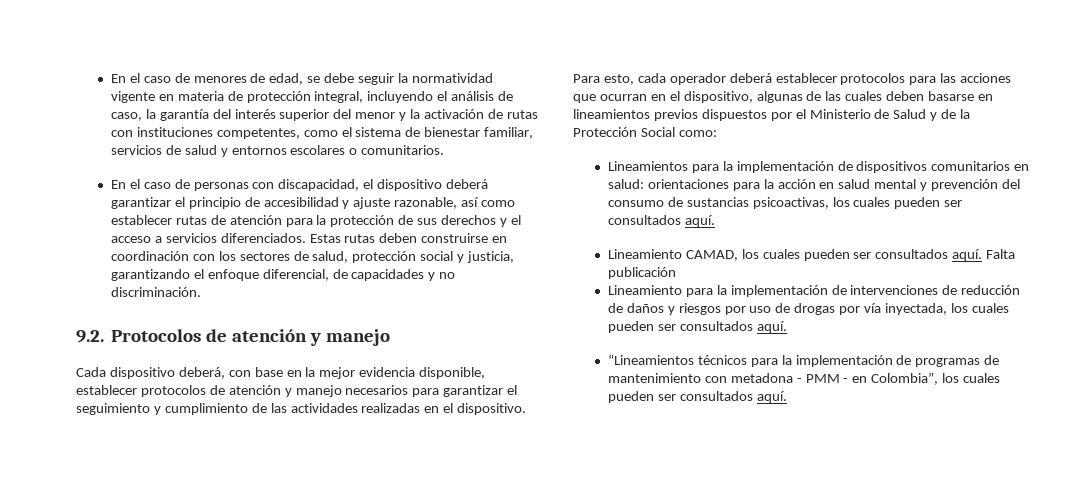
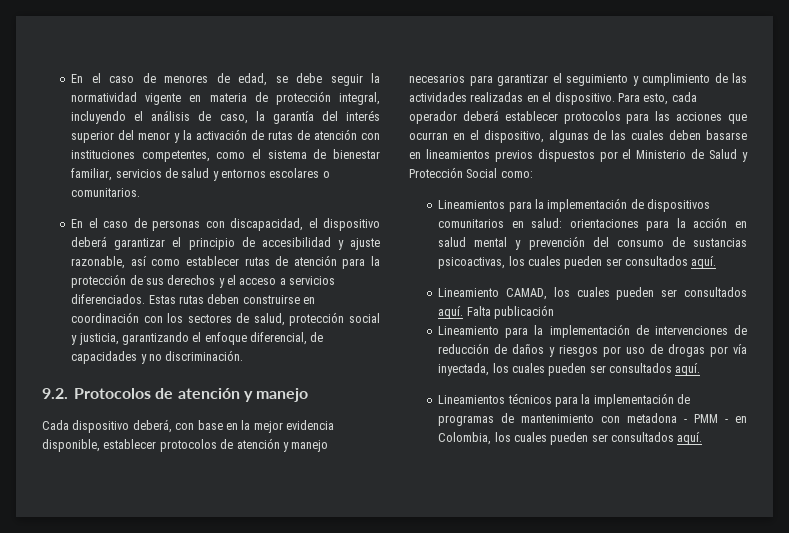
- En el caso de menores de edad, se debe seguir la normatividad vigente en materia de protección integral, incluyendo el análisis de caso, la garantía del interés superior del menor y la activación de rutas con instituciones competentes, como el sistema de bienestar familiar, servicios de salud y entornos escolares o comunitarios.
+ En el caso de menores de edad, se debe seguir la normatividad vigente en materia de protección integral, incluyendo el análisis de caso, la garantía del interés superior del menor y la activación de rutas de atención con instituciones competentes, como el sistema de bienestar familiar, servicios de salud y entornos escolares o comunitarios.
- Para esto, cada operador deberá establecer protocolos para las acciones que ocurran en el dispositivo, algunas de las cuales deben basarse en lineamientos previos dispuestos por el Ministerio de Salud y de la Protección Social como:
+ Para esto, cada operador deberá establecer protocolos para las acciones que ocurran en el dispositivo, algunas de las cuales deben basarse en lineamientos previos dispuestos por el Ministerio de Salud y Protección Social como:
- “Lineamientos técnicos para la implementación de programas de mantenimiento con metadona - PMM - en Colombia”, los cuales pueden ser consultados aquí.
+ Lineamientos técnicos para la implementación de programas de mantenimiento con metadona - PMM - en Colombia, los cuales pueden ser consultados aquí.

